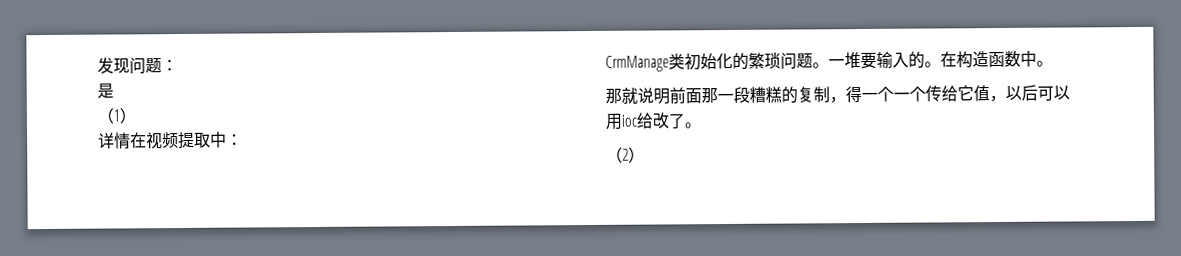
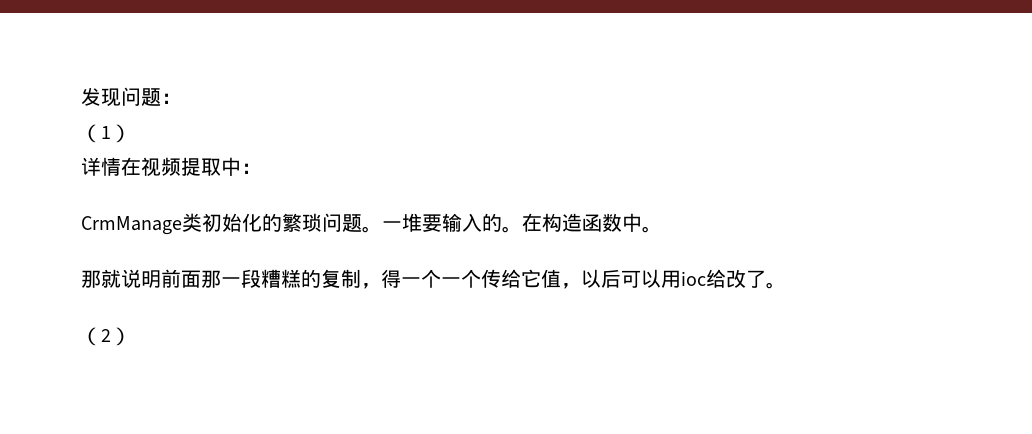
- 是

